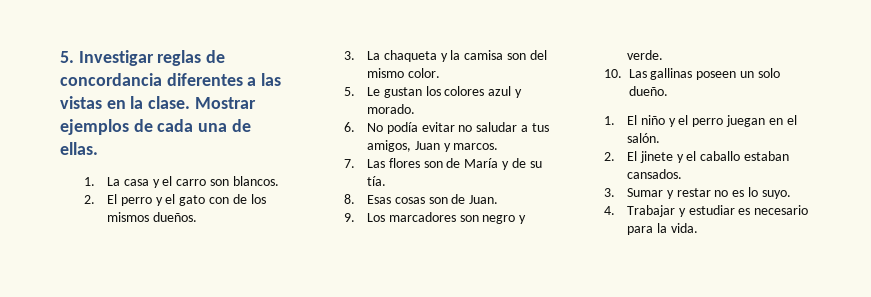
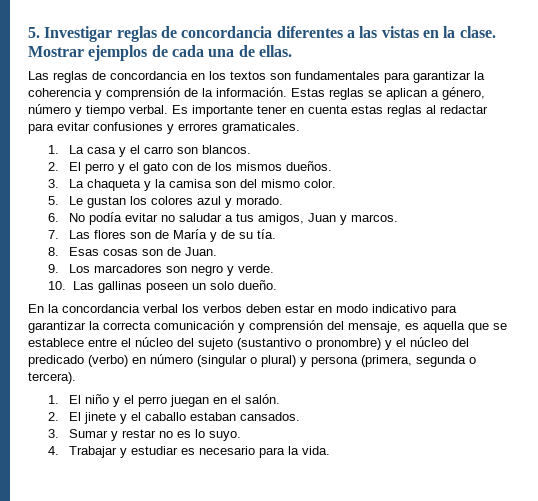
+ Las reglas de concordancia en los textos son fundamentales para garantizar la coherencia y comprensión de la información. Estas reglas se aplican a género, número y tiempo verbal. Es importante tener en cuenta estas reglas al redactar para evitar confusiones y errores gramaticales.
+ En la concordancia verbal los verbos deben estar en modo indicativo para garantizar la correcta comunicación y comprensión del mensaje, es aquella que se establece entre el núcleo del sujeto (sustantivo o pronombre) y el núcleo del predicado (verbo) en número (singular o plural) y persona (primera, segunda o tercera).

